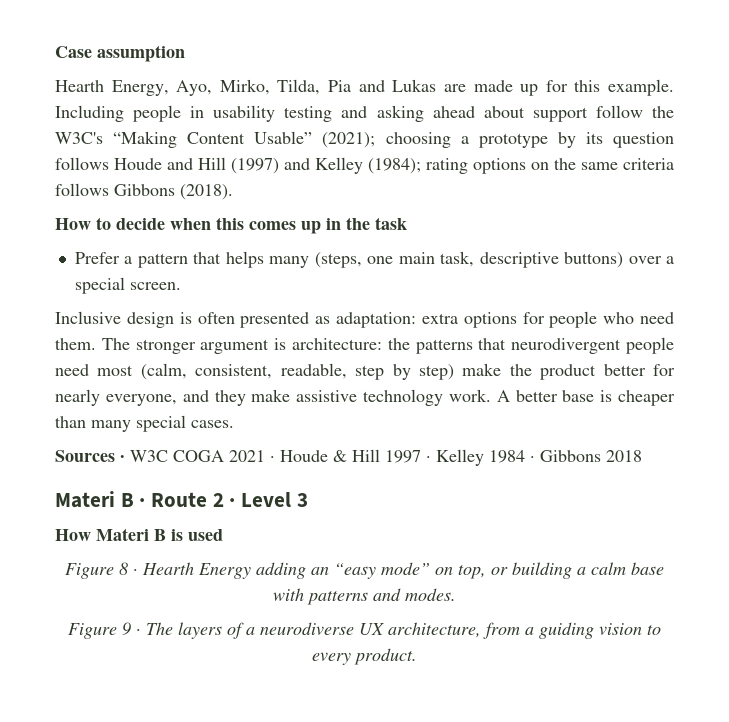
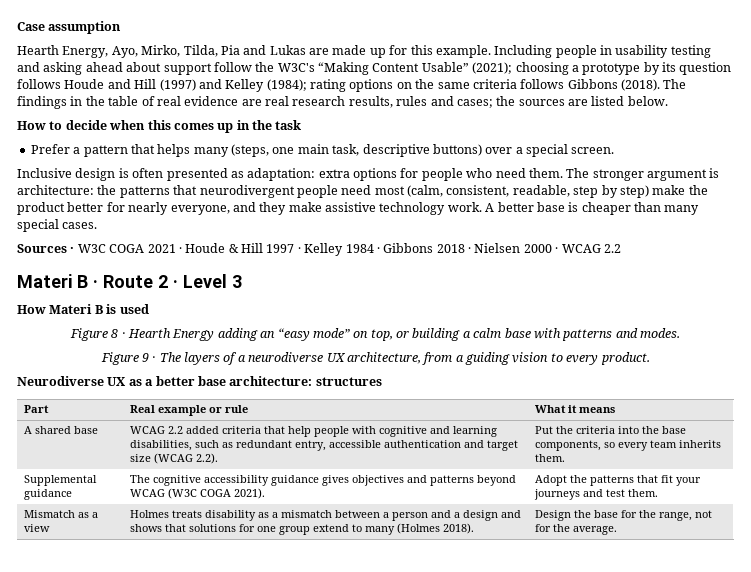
+ The findings in the table of real evidence are real research results, rules and cases; the sources are listed below.
- Sources · W3C COGA 2021 · Houde & Hill 1997 · Kelley 1984 · Gibbons 2018
+ Sources · W3C COGA 2021 · Houde & Hill 1997 · Kelley 1984 · Gibbons 2018 · Nielsen 2000 · WCAG 2.2
+ Neurodiverse UX as a better base architecture: structures
+ Part | Real example or rule | What it means
+ A shared base | WCAG 2.2 added criteria that help people with cognitive and learning disabilities, such as redundant entry, accessible authentication and target size (WCAG 2.2). | Put the criteria into the base components, so every team inherits them.
+ Supplemental guidance | The cognitive accessibility guidance gives objectives and patterns beyond WCAG (W3C COGA 2021). | Adopt the patterns that fit your journeys and test them.
+ Mismatch as a view | Holmes treats disability as a mismatch between a person and a design and shows that solutions for one group extend to many (Holmes 2018). | Design the base for the range, not for the average.

